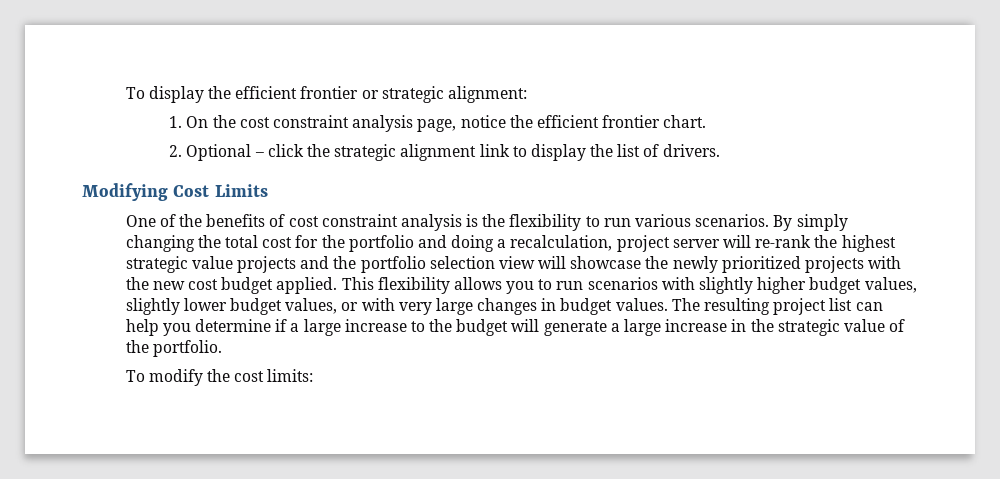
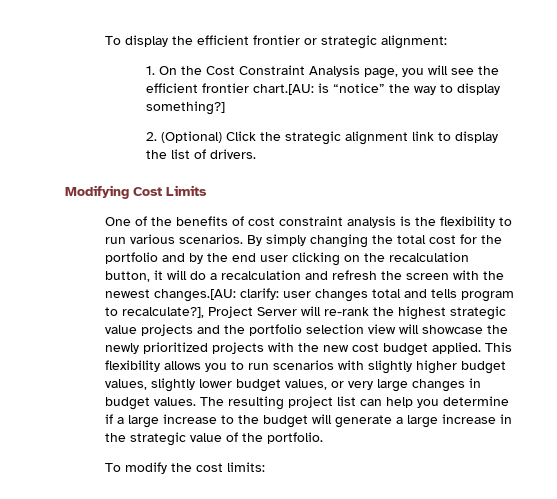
- 1. On the cost constraint analysis page, notice the efficient frontier chart.
- 2. Optional – click the strategic alignment link to display the list of drivers.
+ 1. On the Cost Constraint Analysis page, you will see the efficient frontier chart.[AU: is “notice” the way to display something?]
+ 2. (Optional) Click the strategic alignment link to display the list of drivers.
- By simply changing the total cost for the portfolio and doing a recalculation, project server will re-rank the highest strategic value projects and the portfolio selection view will showcase the newly prioritized projects with the new cost budget applied.
+ By simply changing the total cost for the portfolio and by the end user clicking on the recalculation button, it will do a recalculation and refresh the screen with the newest changes.[AU: clarify: user changes total and tells program to recalculate?], Project Server will re-rank the highest strategic value projects and the portfolio selection view will showcase the newly prioritized projects with the new cost budget applied.
- This flexibility allows you to run scenarios with slightly higher budget values, slightly lower budget values, or with very large changes in budget values.
+ This flexibility allows you to run scenarios with slightly higher budget values, slightly lower budget values, or very large changes in budget values.

